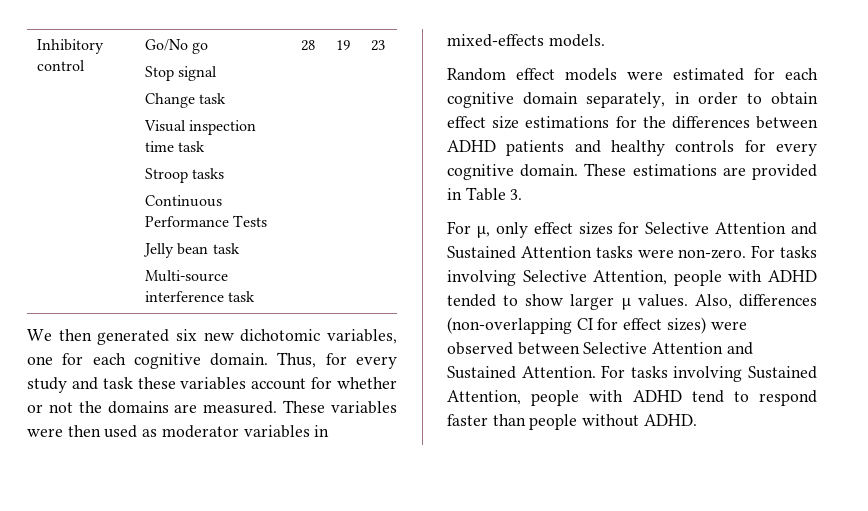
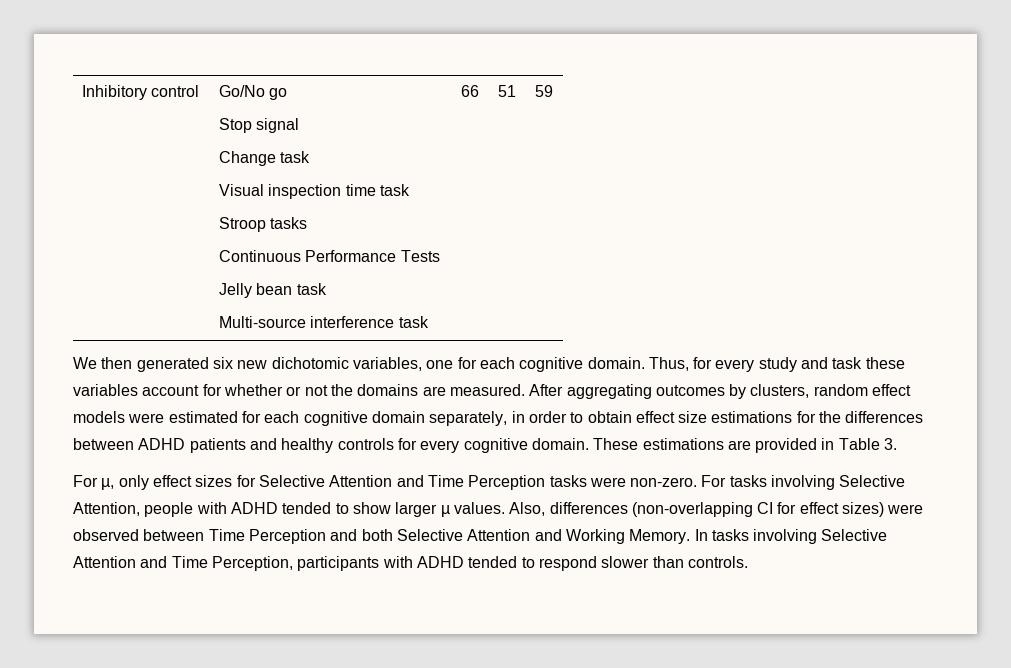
  Inhibitory control | Go/No go
  Stop signal
  Change task
  Visual inspection time task
  Stroop tasks
  Continuous Performance Tests
  Jelly bean task
- Multi-source interference task | 28 | 19 | 23
+ Multi-source interference task | 66 | 51 | 59
- These variables were then used as moderator variables in mixed-effects models.
- Random effect models were estimated for each cognitive domain separately, in order to obtain effect size estimations for the differences between ADHD patients and healthy controls for every cognitive domain.
+ After aggregating outcomes by clusters, random effect models were estimated for each cognitive domain separately, in order to obtain effect size estimations for the differences between ADHD patients and healthy controls for every cognitive domain.
- For µ, only effect sizes for Selective Attention and Sustained Attention tasks were non-zero.
+ For µ, only effect sizes for Selective Attention and Time Perception tasks were non-zero.
- Also, differences (non-overlapping CI for effect sizes) were observed between Selective Attention and Sustained Attention. For tasks involving Sustained Attention, people with ADHD tend to respond faster than people without ADHD.
+ Also, differences (non-overlapping CI for effect sizes) were observed between Time Perception and both Selective Attention and Working Memory. In tasks involving Selective Attention and Time Perception, participants with ADHD tended to respond slower than controls.

